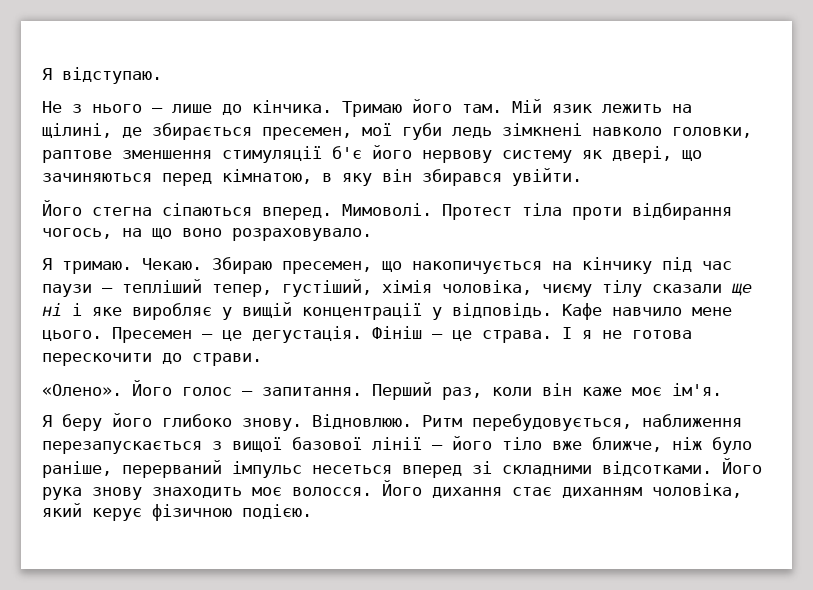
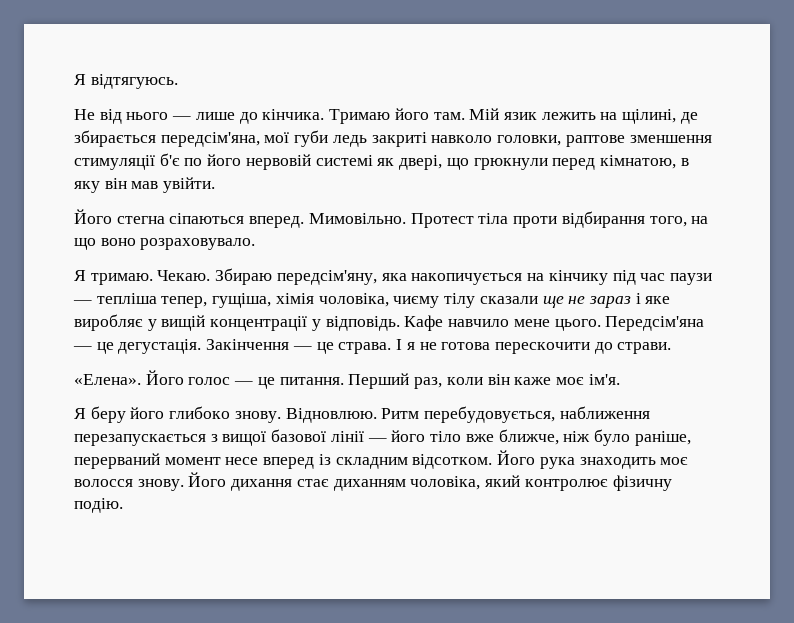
- Я відступаю.
+ Я відтягуюсь.
- Не з нього — лише до кінчика.
+ Не від нього — лише до кінчика.
- Мій язик лежить на щілині, де збирається пресемен, мої губи ледь зімкнені навколо головки, раптове зменшення стимуляції б'є його нервову систему як двері, що зачиняються перед кімнатою, в яку він збирався увійти.
+ Мій язик лежить на щілині, де збирається передсім'яна, мої губи ледь закриті навколо головки, раптове зменшення стимуляції б'є по його нервовій системі як двері, що грюкнули перед кімнатою, в яку він мав увійти.
- Мимоволі.
+ Мимовільно.
- Протест тіла проти відбирання чогось, на що воно розраховувало.
+ Протест тіла проти відбирання того, на що воно розраховувало.
- Збираю пресемен, що накопичується на кінчику під час паузи — тепліший тепер, густіший, хімія чоловіка, чиєму тілу сказали ще ні і яке виробляє у вищій концентрації у відповідь.
+ Збираю передсім'яну, яка накопичується на кінчику під час паузи — тепліша тепер, гущіша, хімія чоловіка, чиєму тілу сказали ще не зараз і яке виробляє у вищій концентрації у відповідь.
- Пресемен — це дегустація.
+ Передсім'яна — це дегустація.
- Фініш — це страва.
+ Закінчення — це страва.
- «Олено».
+ «Елена».
- Його голос — запитання.
+ Його голос — це питання.
- Ритм перебудовується, наближення перезапускається з вищої базової лінії — його тіло вже ближче, ніж було раніше, перерваний імпульс несеться вперед зі складними відсотками.
+ Ритм перебудовується, наближення перезапускається з вищої базової лінії — його тіло вже ближче, ніж було раніше, перерваний момент несе вперед із складним відсотком.
- Його рука знову знаходить моє волосся.
+ Його рука знаходить моє волосся знову.
- Його дихання стає диханням чоловіка, який керує фізичною подією.
+ Його дихання стає диханням чоловіка, який контролює фізичну подію.

